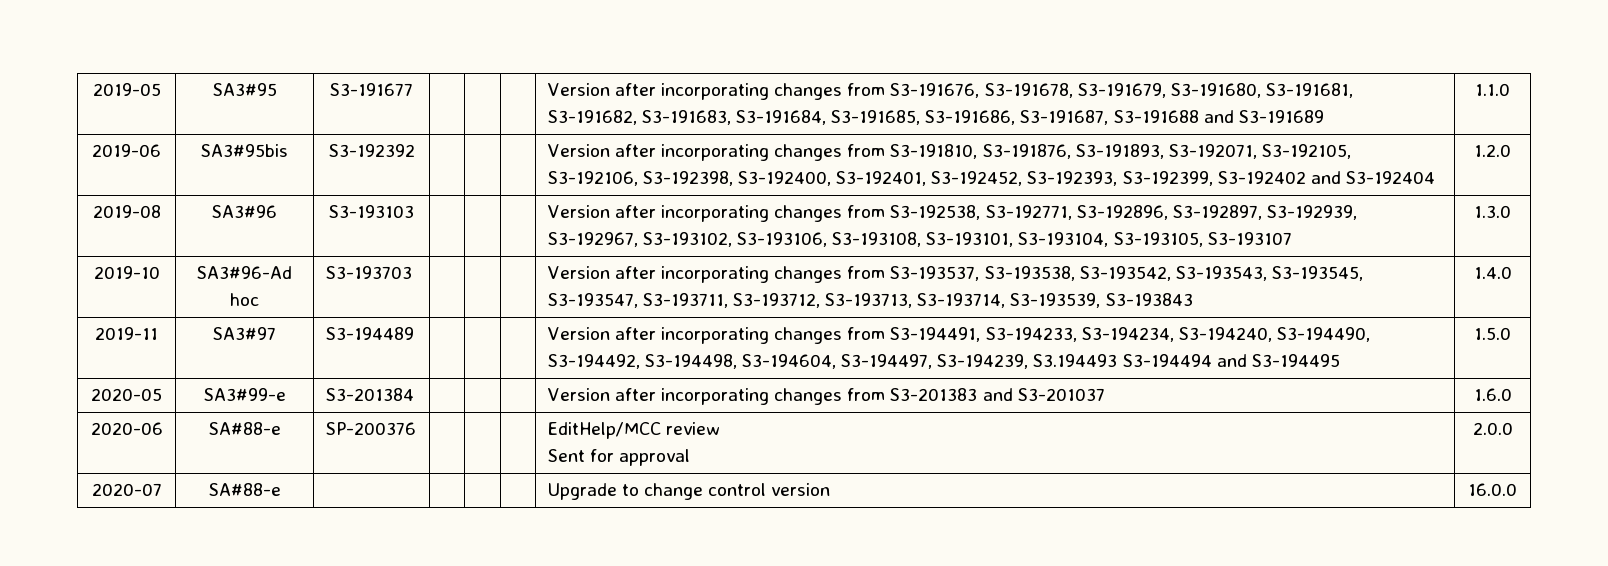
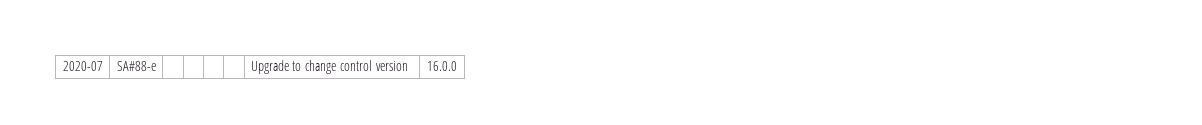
- 2019-05 | SA3#95 | S3-191677 | | | | Version after incorporating changes from S3-191676, S3-191678, S3-191679, S3-191680, S3-191681, S3-191682, S3-191683, S3-191684, S3-191685, S3-191686, S3-191687, S3-191688 and S3-191689 | 1.1.0
- 2019-06 | SA3#95bis | S3-192392 | | | | Version after incorporating changes from S3-191810, S3-191876, S3-191893, S3-192071, S3-192105, S3-192106, S3-192398, S3-192400, S3-192401, S3-192452, S3-192393, S3-192399, S3-192402 and S3-192404 | 1.2.0
- 2019-08 | SA3#96 | S3-193103 | | | | Version after incorporating changes from S3-192538, S3-192771, S3-192896, S3-192897, S3-192939, S3-192967, S3-193102, S3-193106, S3-193108, S3-193101, S3-193104, S3-193105, S3-193107 | 1.3.0
- 2019-10 | SA3#96-Ad hoc | S3-193703 | | | | Version after incorporating changes from S3-193537, S3-193538, S3-193542, S3-193543, S3-193545, S3-193547, S3-193711, S3-193712, S3-193713, S3-193714, S3-193539, S3-193843 | 1.4.0
- 2019-11 | SA3#97 | S3-194489 | | | | Version after incorporating changes from S3-194491, S3-194233, S3-194234, S3-194240, S3-194490, S3-194492, S3-194498, S3-194604, S3-194497, S3-194239, S3.194493 S3-194494 and S3-194495 | 1.5.0
- 2020-05 | SA3#99-e | S3-201384 | | | | Version after incorporating changes from S3-201383 and S3-201037 | 1.6.0
- 2020-06 | SA#88-e | SP-200376 | | | | EditHelp/MCC review
- Sent for approval | 2.0.0

